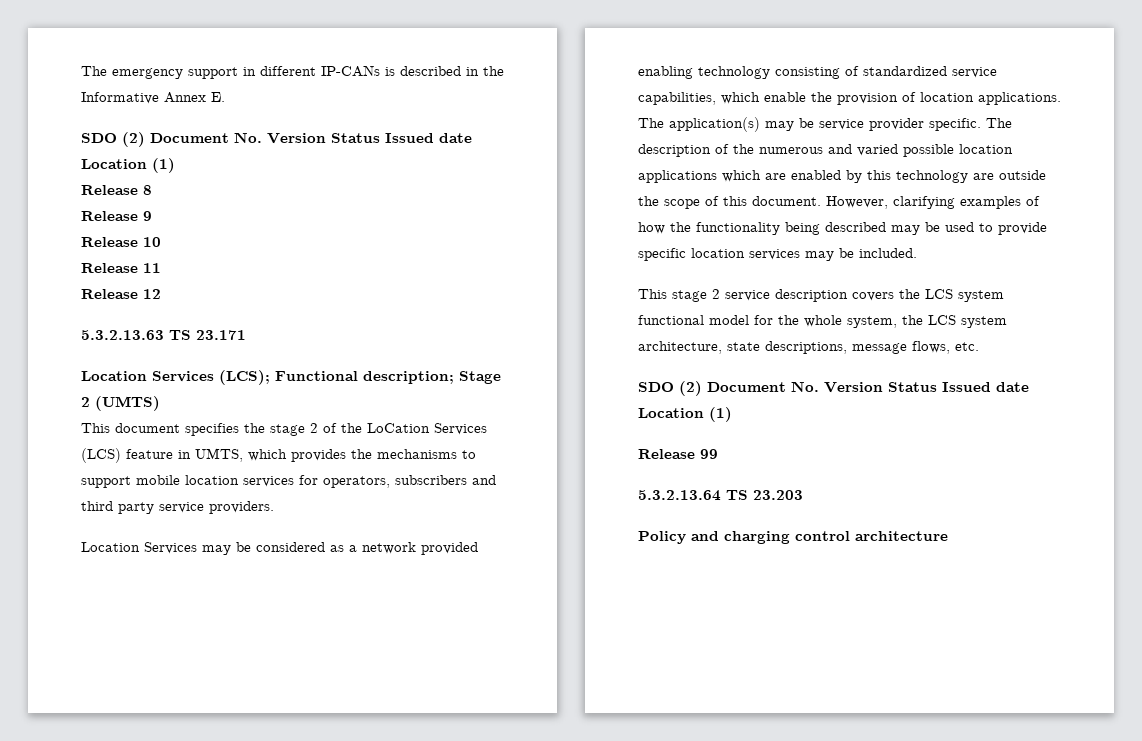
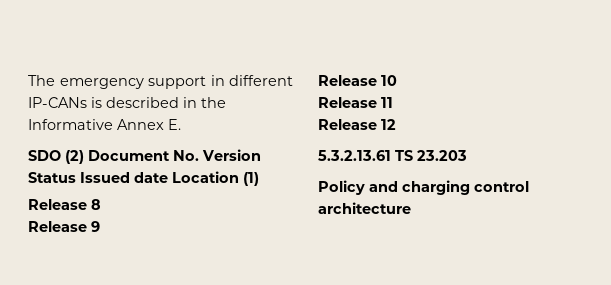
- 5.3.2.13.63 TS 23.171
- Location Services (LCS); Functional description; Stage 2 (UMTS)
- This document specifies the stage 2 of the LoCation Services (LCS) feature in UMTS, which provides the mechanisms to support mobile location services for operators, subscribers and third party service providers.
- Location Services may be considered as a network provided enabling technology consisting of standardized service capabilities, which enable the provision of location applications. The application(s) may be service provider specific. The description of the numerous and varied possible location applications which are enabled by this technology are outside the scope of this document. However, clarifying examples of how the functionality being described may be used to provide specific location services may be included.
- This stage 2 service description covers the LCS system functional model for the whole system, the LCS system architecture, state descriptions, message flows, etc.
- SDO (2) Document No. Version Status Issued date Location (1)
- Release 99
- 5.3.2.13.64 TS 23.203
+ 5.3.2.13.61 TS 23.203

